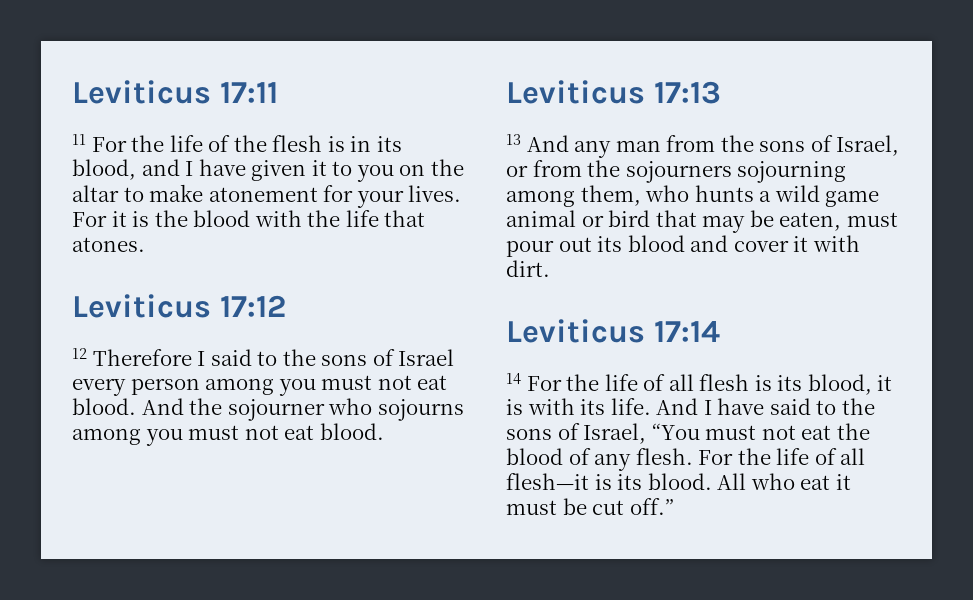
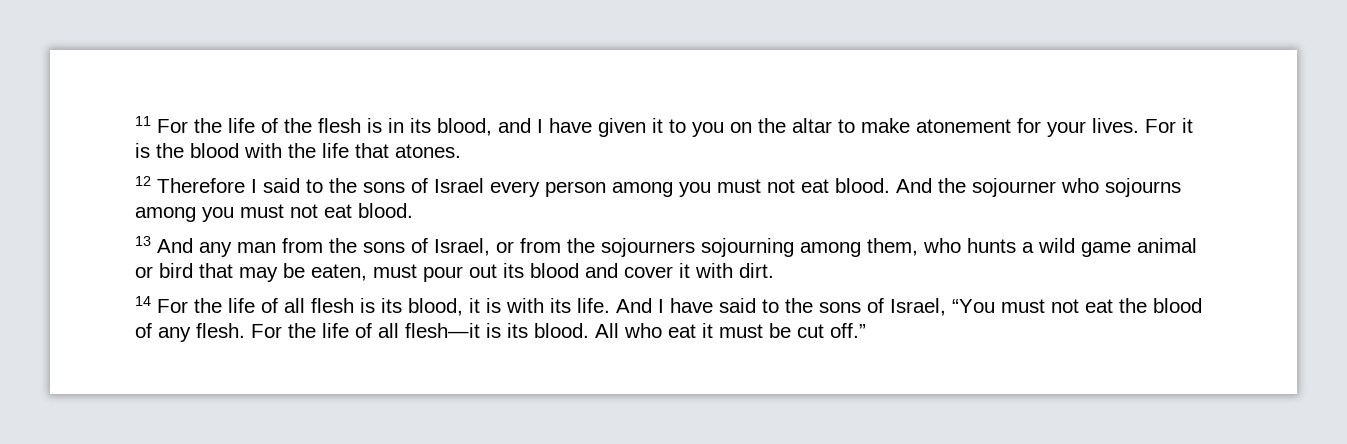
- Leviticus 17:11
- Leviticus 17:12
- Leviticus 17:13
- Leviticus 17:14

